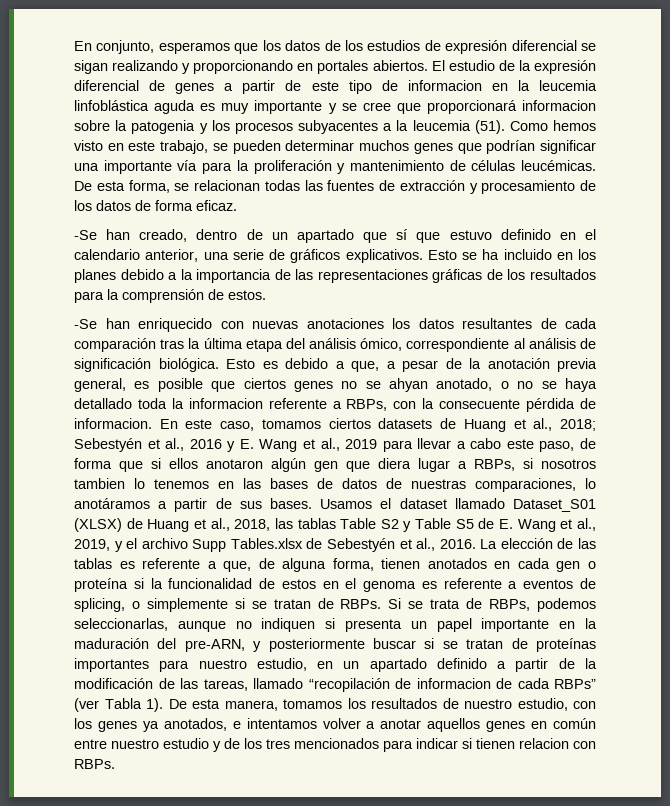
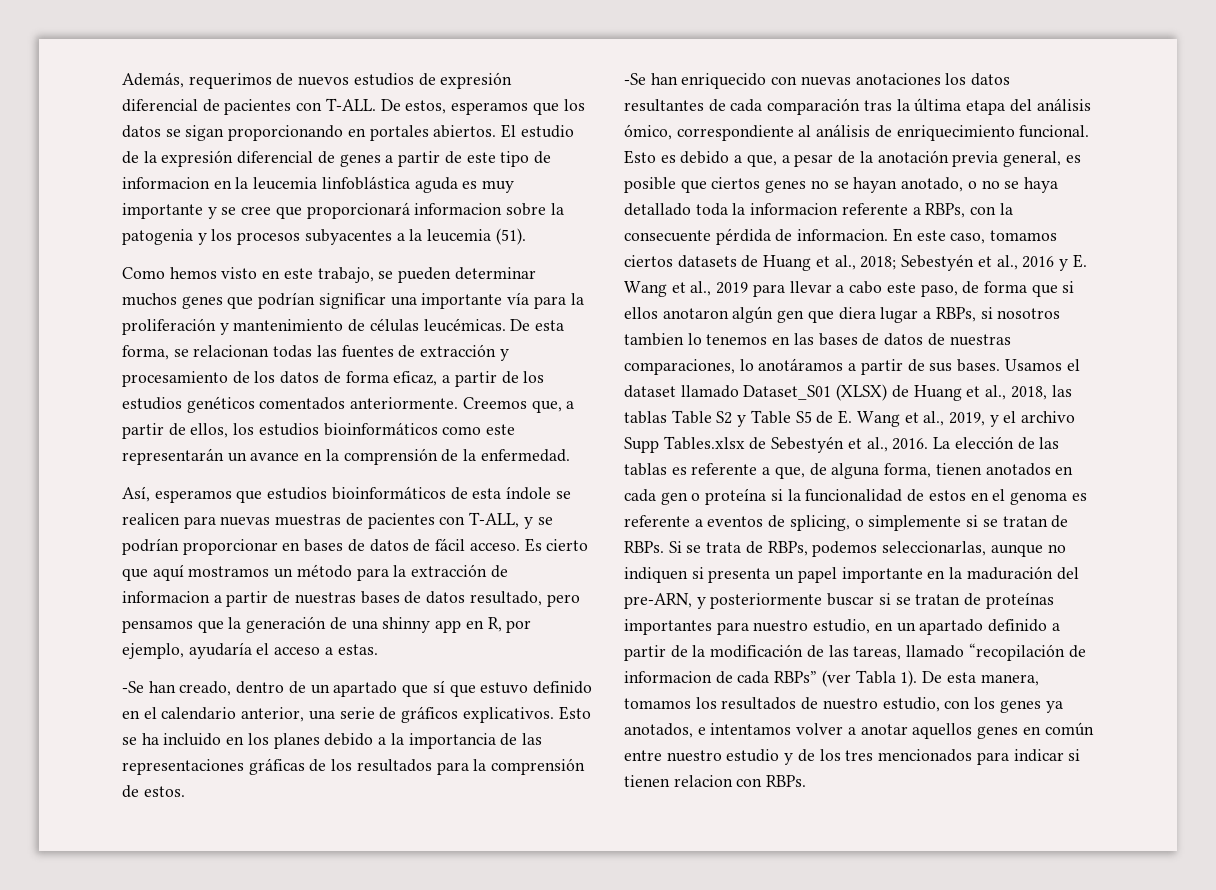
- En conjunto, esperamos que los datos de los estudios de expresión diferencial se sigan realizando y proporcionando en portales abiertos.
+ Además, requerimos de nuevos estudios de expresión diferencial de pacientes con T-ALL. De estos, esperamos que los datos se sigan proporcionando en portales abiertos.
- El estudio de la expresión diferencial de genes a partir de este tipo de informacion en la leucemia linfoblástica aguda es muy importante y se cree que proporcionará informacion sobre la patogenia y los procesos subyacentes a la leucemia (51). Como hemos visto en este trabajo, se pueden determinar muchos genes que podrían significar una importante vía para la proliferación y mantenimiento de células leucémicas.
+ El estudio de la expresión diferencial de genes a partir de este tipo de informacion en la leucemia linfoblástica aguda es muy importante y se cree que proporcionará informacion sobre la patogenia y los procesos subyacentes a la leucemia (51).
+ Como hemos visto en este trabajo, se pueden determinar muchos genes que podrían significar una importante vía para la proliferación y mantenimiento de células leucémicas.
- De esta forma, se relacionan todas las fuentes de extracción y procesamiento de los datos de forma eficaz.
+ De esta forma, se relacionan todas las fuentes de extracción y procesamiento de los datos de forma eficaz, a partir de los estudios genéticos comentados anteriormente. Creemos que, a partir de ellos, los estudios bioinformáticos como este representarán un avance en la comprensión de la enfermedad.
+ Así, esperamos que estudios bioinformáticos de esta índole se realicen para nuevas muestras de pacientes con T-ALL, y se podrían proporcionar en bases de datos de fácil acceso. Es cierto que aquí mostramos un método para la extracción de informacion a partir de nuestras bases de datos resultado, pero pensamos que la generación de una shinny app en R, por ejemplo, ayudaría el acceso a estas.
- -Se han enriquecido con nuevas anotaciones los datos resultantes de cada comparación tras la última etapa del análisis ómico, correspondiente al análisis de significación biológica.
+ -Se han enriquecido con nuevas anotaciones los datos resultantes de cada comparación tras la última etapa del análisis ómico, correspondiente al análisis de enriquecimiento funcional.
- Esto es debido a que, a pesar de la anotación previa general, es posible que ciertos genes no se ahyan anotado, o no se haya detallado toda la informacion referente a RBPs, con la consecuente pérdida de informacion.
+ Esto es debido a que, a pesar de la anotación previa general, es posible que ciertos genes no se hayan anotado, o no se haya detallado toda la informacion referente a RBPs, con la consecuente pérdida de informacion.

